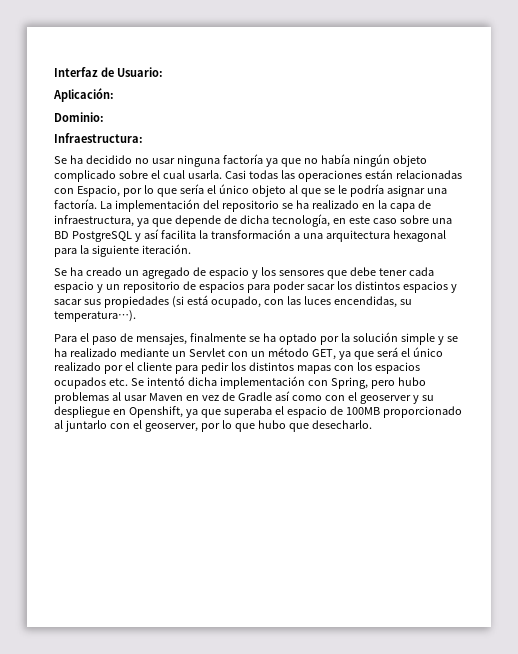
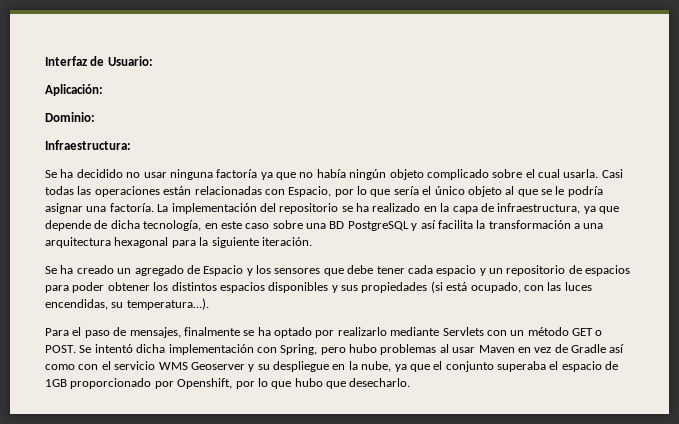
- Se ha creado un agregado de espacio y los sensores que debe tener cada espacio y un repositorio de espacios para poder sacar los distintos espacios y sacar sus propiedades (si está ocupado, con las luces encendidas, su temperatura…).
+ Se ha creado un agregado de Espacio y los sensores que debe tener cada espacio y un repositorio de espacios para poder obtener los distintos espacios disponibles y sus propiedades (si está ocupado, con las luces encendidas, su temperatura…).
- Para el paso de mensajes, finalmente se ha optado por la solución simple y se ha realizado mediante un Servlet con un método GET, ya que será el único realizado por el cliente para pedir los distintos mapas con los espacios ocupados etc. Se intentó dicha implementación con Spring, pero hubo problemas al usar Maven en vez de Gradle así como con el geoserver y su despliegue en Openshift, ya que superaba el espacio de 100MB proporcionado al juntarlo con el geoserver, por lo que hubo que desecharlo.
+ Para el paso de mensajes, finalmente se ha optado por realizarlo mediante Servlets con un método GET o POST. Se intentó dicha implementación con Spring, pero hubo problemas al usar Maven en vez de Gradle así como con el servicio WMS Geoserver y su despliegue en la nube, ya que el conjunto superaba el espacio de 1GB proporcionado por Openshift, por lo que hubo que desecharlo.

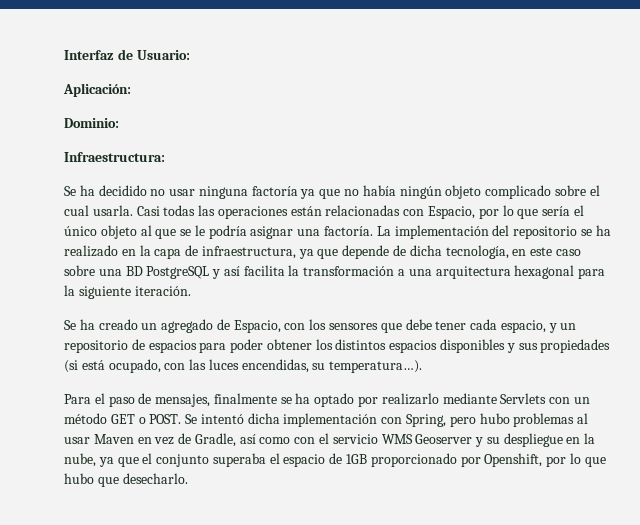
- Se ha creado un agregado de Espacio y los sensores que debe tener cada espacio y un repositorio de espacios para poder obtener los distintos espacios disponibles y sus propiedades (si está ocupado, con las luces encendidas, su temperatura…).
+ Se ha creado un agregado de Espacio, con los sensores que debe tener cada espacio, y un repositorio de espacios para poder obtener los distintos espacios disponibles y sus propiedades (si está ocupado, con las luces encendidas, su temperatura…).
- Se intentó dicha implementación con Spring, pero hubo problemas al usar Maven en vez de Gradle así como con el servicio WMS Geoserver y su despliegue en la nube, ya que el conjunto superaba el espacio de 1GB proporcionado por Openshift, por lo que hubo que desecharlo.
+ Se intentó dicha implementación con Spring, pero hubo problemas al usar Maven en vez de Gradle, así como con el servicio WMS Geoserver y su despliegue en la nube, ya que el conjunto superaba el espacio de 1GB proporcionado por Openshift, por lo que hubo que desecharlo.

